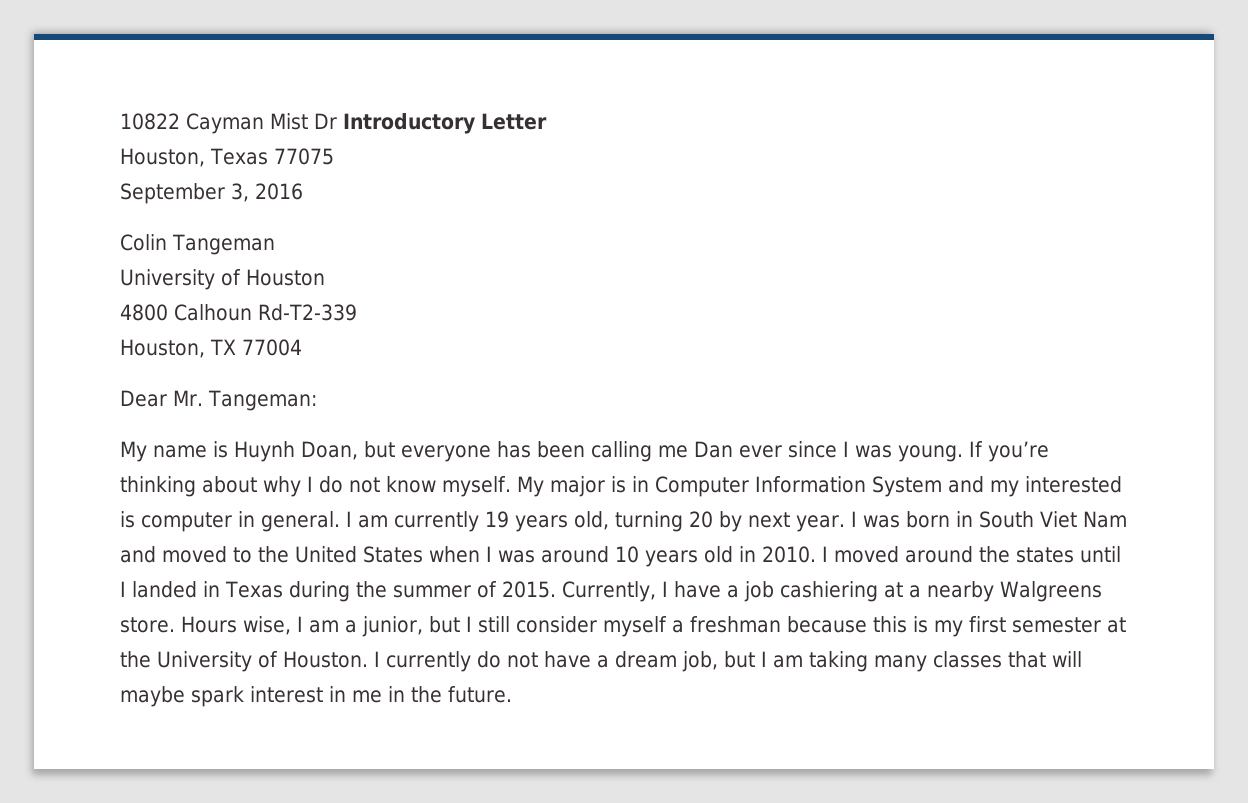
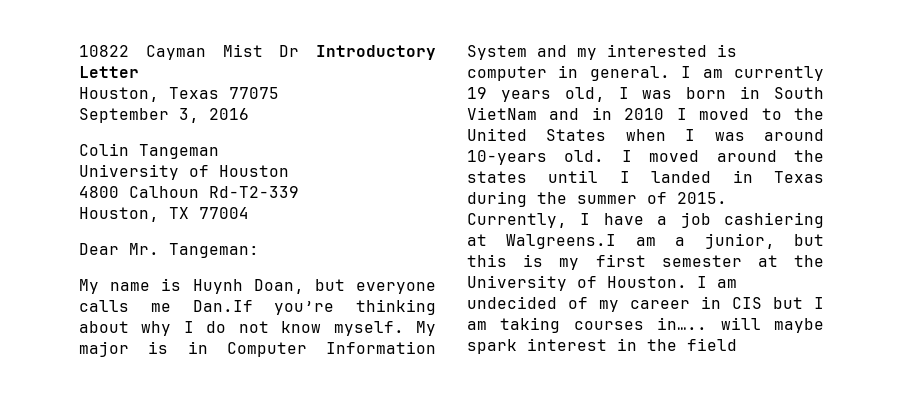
- My name is Huynh Doan, but everyone has been calling me Dan ever since I was young. If you’re thinking about why I do not know myself.
+ My name is Huynh Doan, but everyone calls me Dan.If you’re thinking about why I do not know myself.
- I am currently 19 years old, turning 20 by next year. I was born in South Viet Nam and moved to the United States when I was around 10 years old in 2010.
+ I am currently 19 years old, I was born in South VietNam and in 2010 I moved to the United States when I was around 10-years old.
- Currently, I have a job cashiering at a nearby Walgreens store. Hours wise, I am a junior, but I still consider myself a freshman because this is my first semester at the University of Houston.
+ Currently, I have a job cashiering at Walgreens.I am a junior, but this is my first semester at the University of Houston.
- I currently do not have a dream job, but I am taking many classes that will maybe spark interest in me in the future.
+ I am undecided of my career in CIS but I am taking courses in….. will maybe spark interest in the field

